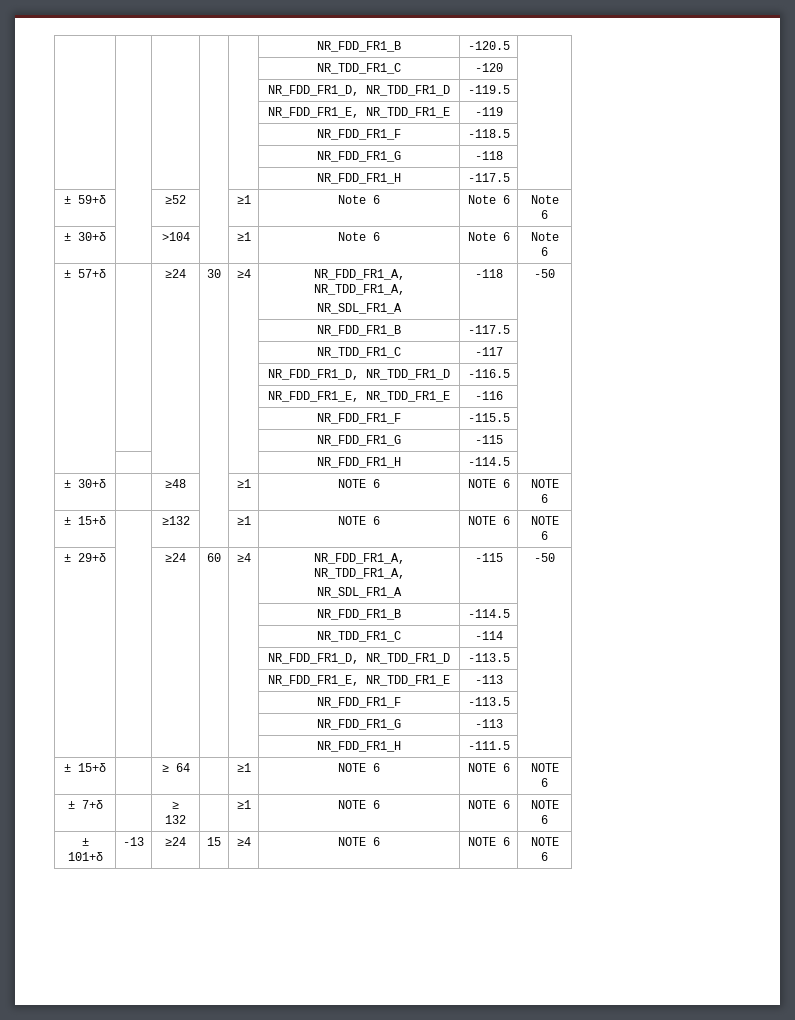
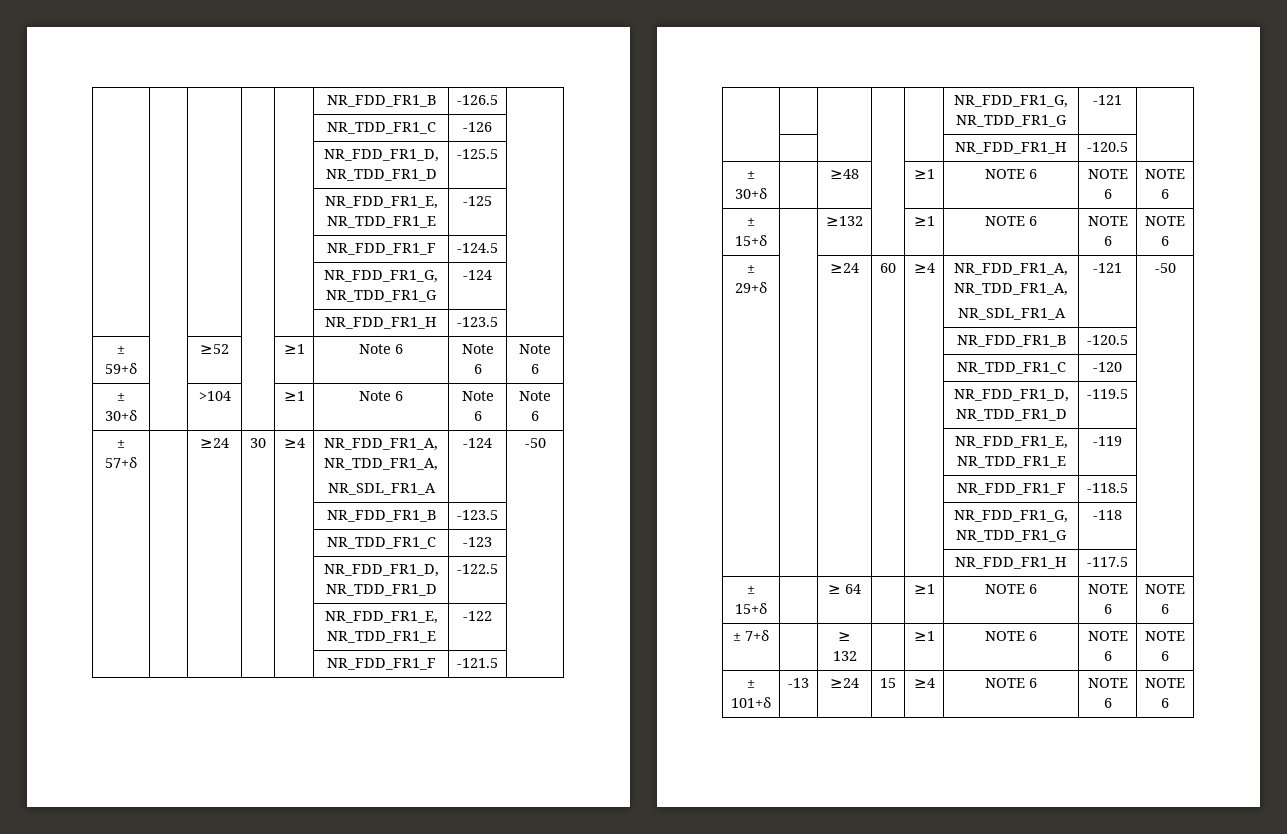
+ | | | | | NR_FDD_FR1_B | -126.5 |
+ | | | | | NR_TDD_FR1_C | -126 |
+ | | | | | NR_FDD_FR1_D, NR_TDD_FR1_D | -125.5 |
+ | | | | | NR_FDD_FR1_E, NR_TDD_FR1_E | -125 |
+ | | | | | NR_FDD_FR1_F | -124.5 |
+ | | | | | NR_FDD_FR1_G, NR_TDD_FR1_G | -124 |
+ | | | | | NR_FDD_FR1_H | -123.5 |
+ ± 59+δ | | ≥52 | | ≥1 | Note 6 | Note 6 | Note 6
+ ± 30+δ | | >104 | | ≥1 | Note 6 | Note 6 | Note 6
+ ± 57+δ | | ≥24 | 30 | ≥4 | NR_FDD_FR1_A, NR_TDD_FR1_A,
+ NR_SDL_FR1_A | -124 | -50
+ | | | | | NR_FDD_FR1_B | -123.5 |
+ | | | | | NR_TDD_FR1_C | -123 |
+ | | | | | NR_FDD_FR1_D, NR_TDD_FR1_D | -122.5 |
+ | | | | | NR_FDD_FR1_E, NR_TDD_FR1_E | -122 |
+ | | | | | NR_FDD_FR1_F | -121.5 |
+ | | | | | NR_FDD_FR1_G, NR_TDD_FR1_G | -121 |
+ | | | | | NR_FDD_FR1_H | -120.5 |
+ ± 30+δ | | ≥48 | | ≥1 | NOTE 6 | NOTE 6 | NOTE 6
+ ± 15+δ | | ≥132 | | ≥1 | NOTE 6 | NOTE 6 | NOTE 6
+ ± 29+δ | | ≥24 | 60 | ≥4 | NR_FDD_FR1_A, NR_TDD_FR1_A,
+ NR_SDL_FR1_A | -121 | -50
- | | | | | NR_FDD_FR1_G | -118 |
+ | | | | | NR_FDD_FR1_G, NR_TDD_FR1_G | -118 |
- ± 59+δ | | ≥52 | | ≥1 | Note 6 | Note 6 | Note 6
- ± 30+δ | | >104 | | ≥1 | Note 6 | Note 6 | Note 6
- ± 57+δ | | ≥24 | 30 | ≥4 | NR_FDD_FR1_A, NR_TDD_FR1_A,
- NR_SDL_FR1_A | -118 | -50
- | | | | | NR_FDD_FR1_B | -117.5 |
- | | | | | NR_TDD_FR1_C | -117 |
- | | | | | NR_FDD_FR1_D, NR_TDD_FR1_D | -116.5 |
- | | | | | NR_FDD_FR1_E, NR_TDD_FR1_E | -116 |
- | | | | | NR_FDD_FR1_F | -115.5 |
- | | | | | NR_FDD_FR1_G | -115 |
- | | | | | NR_FDD_FR1_H | -114.5 |
- ± 30+δ | | ≥48 | | ≥1 | NOTE 6 | NOTE 6 | NOTE 6
- ± 15+δ | | ≥132 | | ≥1 | NOTE 6 | NOTE 6 | NOTE 6
- ± 29+δ | | ≥24 | 60 | ≥4 | NR_FDD_FR1_A, NR_TDD_FR1_A,
- NR_SDL_FR1_A | -115 | -50
- | | | | | NR_FDD_FR1_B | -114.5 |
- | | | | | NR_TDD_FR1_C | -114 |
- | | | | | NR_FDD_FR1_D, NR_TDD_FR1_D | -113.5 |
- | | | | | NR_FDD_FR1_E, NR_TDD_FR1_E | -113 |
- | | | | | NR_FDD_FR1_F | -113.5 |
- | | | | | NR_FDD_FR1_G | -113 |
- | | | | | NR_FDD_FR1_H | -111.5 |

